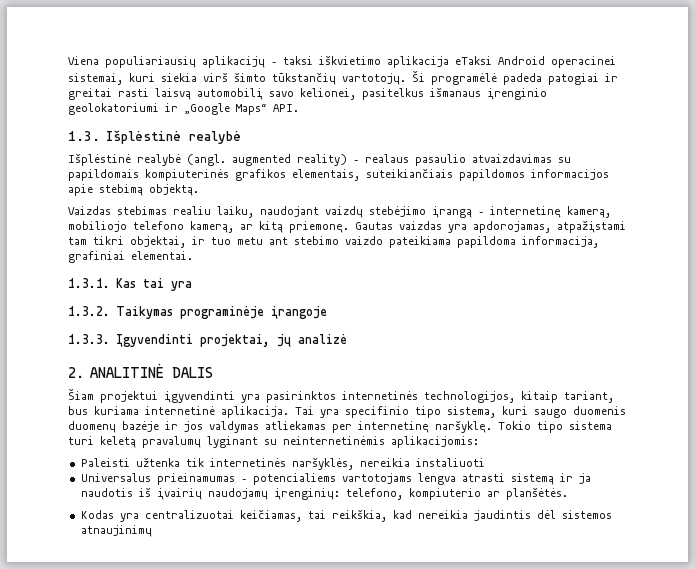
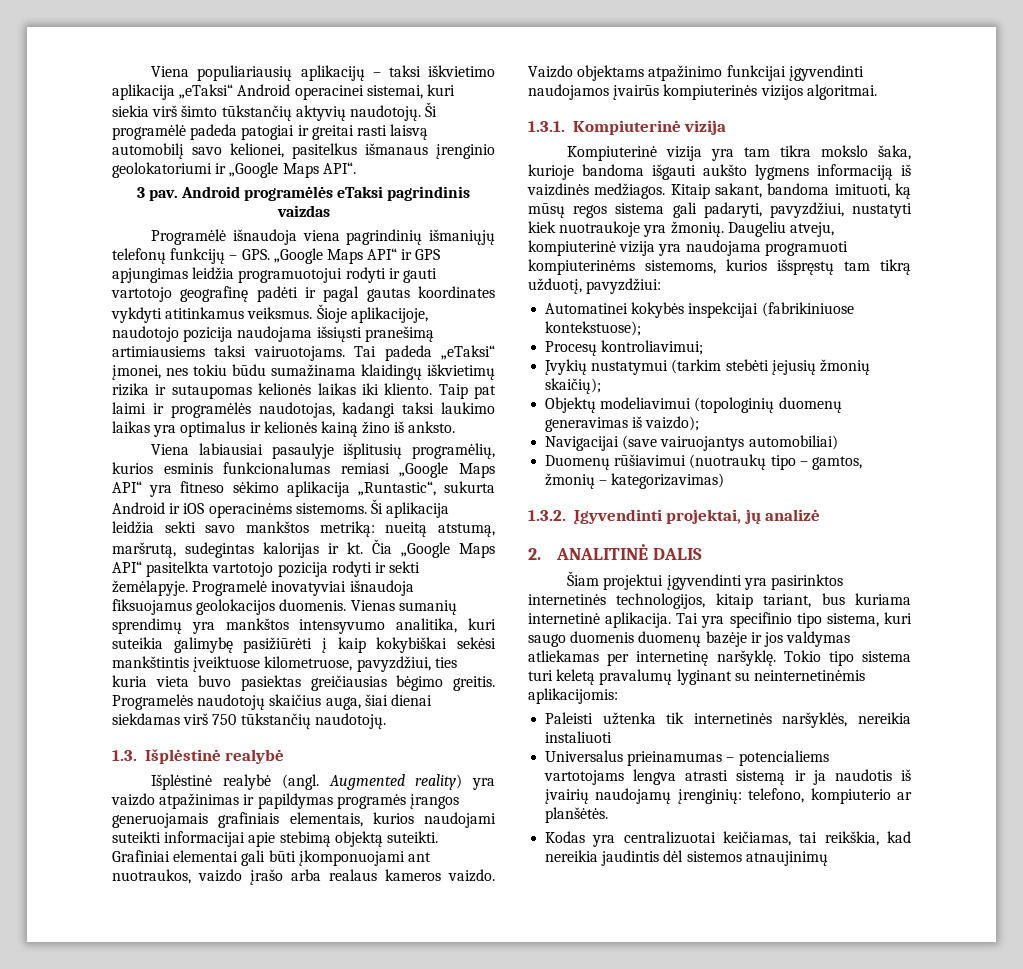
- Viena populiariausių aplikacijų – taksi iškvietimo aplikacija eTaksi Android operacinei sistemai, kuri siekia virš šimto tūkstančių vartotojų.
+ Viena populiariausių aplikacijų – taksi iškvietimo aplikacija „eTaksi“ Android operacinei sistemai, kuri siekia virš šimto tūkstančių aktyvių naudotojų.
- Ši programėlė padeda patogiai ir greitai rasti laisvą automobilį savo kelionei, pasitelkus išmanaus įrenginio geolokatoriumi ir „Google Maps“ API.
+ Ši programėlė padeda patogiai ir greitai rasti laisvą automobilį savo kelionei, pasitelkus išmanaus įrenginio geolokatoriumi ir „Google Maps API“.
+ 3 pav. Android programėlės eTaksi pagrindinis vaizdas
+ Programėlė išnaudoja viena pagrindinių išmaniųjų telefonų funkcijų – GPS. „Google Maps API“ ir GPS apjungimas leidžia programuotojui rodyti ir gauti vartotojo geografinę padėti ir pagal gautas koordinates vykdyti atitinkamus veiksmus. Šioje aplikacijoje, naudotojo pozicija naudojama išsiųsti pranešimą artimiausiems taksi vairuotojams. Tai padeda „eTaksi“ įmonei, nes tokiu būdu sumažinama klaidingų iškvietimų rizika ir sutaupomas kelionės laikas iki kliento. Taip pat laimi ir programėlės naudotojas, kadangi taksi laukimo laikas yra optimalus ir kelionės kainą žino iš anksto.
+ Viena labiausiai pasaulyje išplitusių programėlių, kurios esminis funkcionalumas remiasi „Google Maps API“ yra fitneso sėkimo aplikacija „Runtastic“, sukurta Android ir iOS operacinėms sistemoms. Ši aplikacija leidžia sekti savo mankštos metriką: nueitą atstumą, maršrutą, sudegintas kalorijas ir kt. Čia „Google Maps API“ pasitelkta vartotojo pozicija rodyti ir sekti žemėlapyje. Programelė inovatyviai išnaudoja fiksuojamus geolokacijos duomenis. Vienas sumanių sprendimų yra mankštos intensyvumo analitika, kuri suteikia galimybę pasižiūrėti į kaip kokybiškai sekėsi mankštintis įveiktuose kilometruose, pavyzdžiui, ties kuria vieta buvo pasiektas greičiausias bėgimo greitis. Programelės naudotojų skaičius auga, šiai dienai siekdamas virš 750 tūkstančių naudotojų.
- Išplėstinė realybė (angl. augmented reality) – realaus pasaulio atvaizdavimas su papildomais kompiuterinės grafikos elementais, suteikiančiais papildomos informacijos apie stebimą objektą.
- Vaizdas stebimas realiu laiku, naudojant vaizdų stebėjimo įrangą – internetinę kamerą, mobiliojo telefono kamerą, ar kitą priemonę. Gautas vaizdas yra apdorojamas, atpažįstami tam tikri objektai, ir tuo metu ant stebimo vaizdo pateikiama papildoma informacija, grafiniai elementai.
- 1.3.1. Kas tai yra
- 1.3.2. Taikymas programinėje įrangoje
- 1.3.3. Įgyvendinti projektai, jų analizė
+ Išplėstinė realybė (angl. Augmented reality) yra vaizdo atpažinimas ir papildymas programės įrangos generuojamais grafiniais elementais, kurios naudojami suteikti informacijai apie stebimą objektą suteikti. Grafiniai elementai gali būti įkomponuojami ant nuotraukos, vaizdo įrašo arba realaus kameros vaizdo. Vaizdo objektams atpažinimo funkcijai įgyvendinti naudojamos įvairūs kompiuterinės vizijos algoritmai.
+ 1.3.1. Kompiuterinė vizija
+ Kompiuterinė vizija yra tam tikra mokslo šaka, kurioje bandoma išgauti aukšto lygmens informaciją iš vaizdinės medžiagos. Kitaip sakant, bandoma imituoti, ką mūsų regos sistema gali padaryti, pavyzdžiui, nustatyti kiek nuotraukoje yra žmonių. Daugeliu atveju, kompiuterinė vizija yra naudojama programuoti kompiuterinėms sistemoms, kurios išspręstų tam tikrą užduotį, pavyzdžiui:
+ Automatinei kokybės inspekcijai (fabrikiniuose kontekstuose);
+ Procesų kontroliavimui;
+ Įvykių nustatymui (tarkim stebėti įejusių žmonių skaičių);
+ Objektų modeliavimui (topologinių duomenų generavimas iš vaizdo);
+ Navigacijai (save vairuojantys automobiliai)
+ Duomenų rūšiavimui (nuotraukų tipo – gamtos, žmonių – kategorizavimas)
+ 1.3.2. Įgyvendinti projektai, jų analizė

